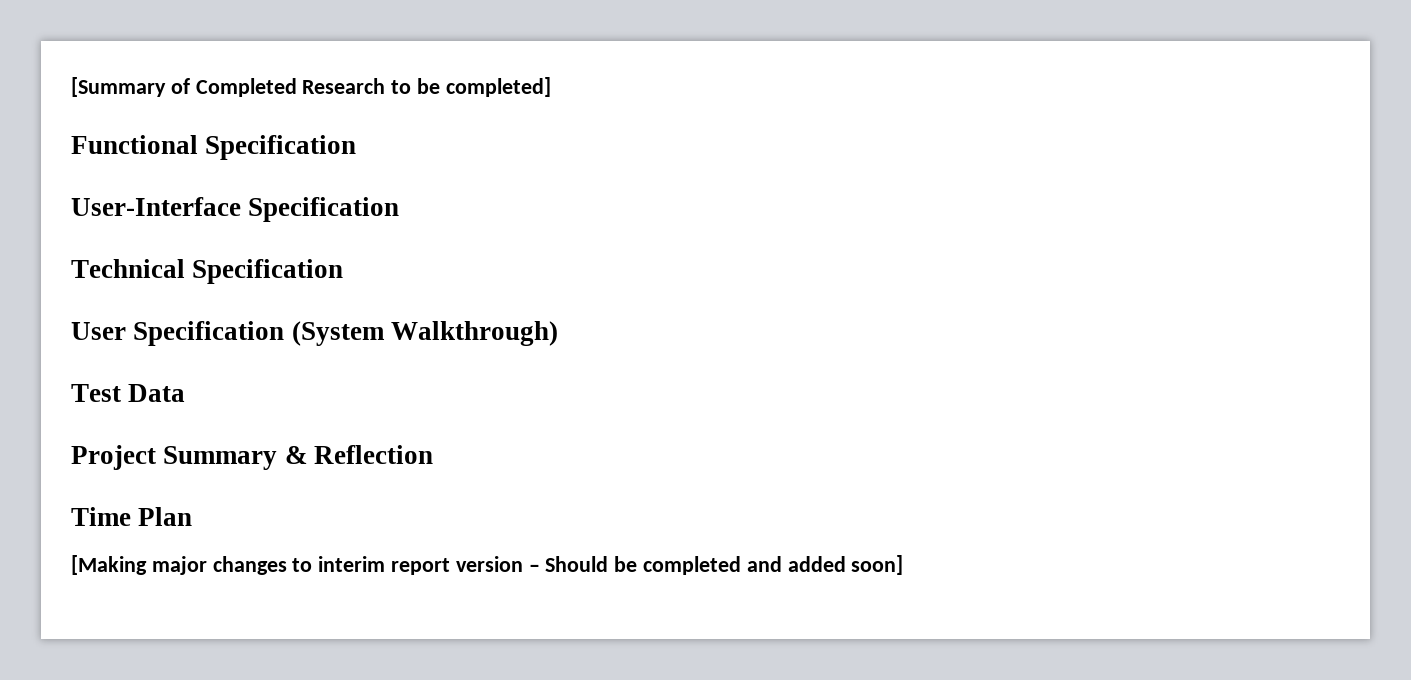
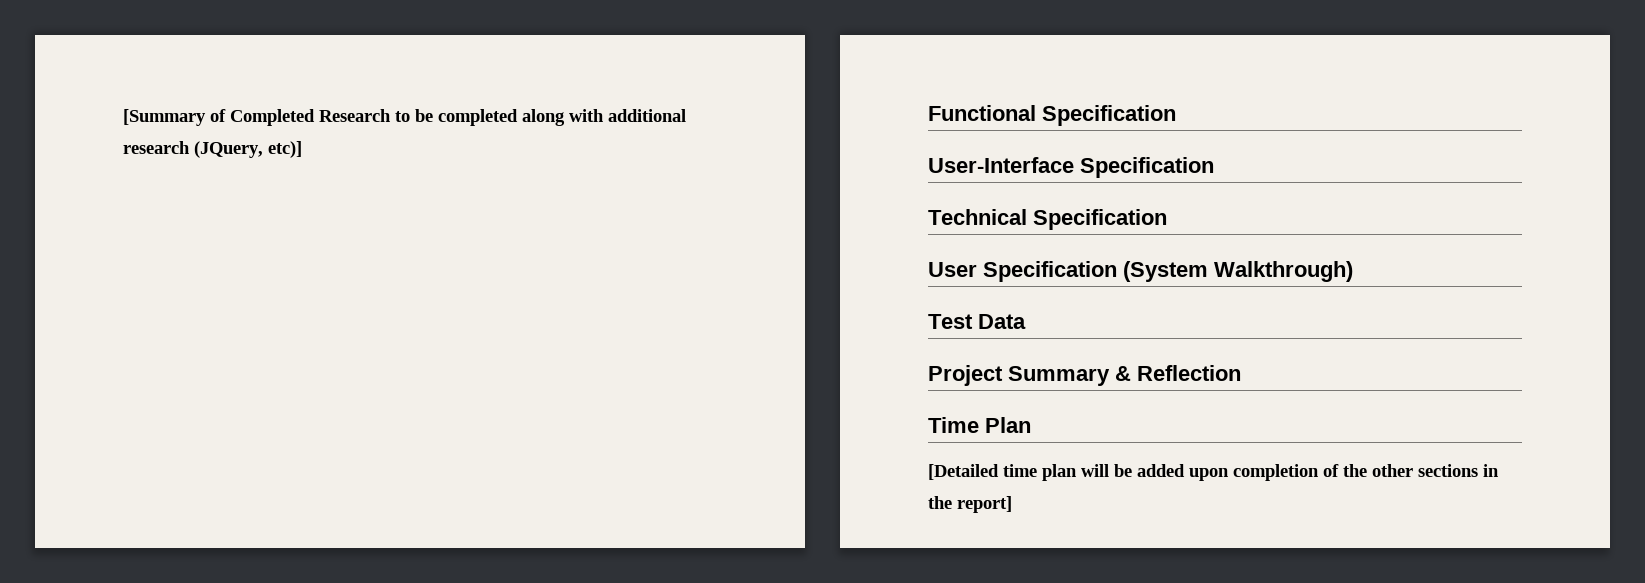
- [Summary of Completed Research to be completed]
+ [Summary of Completed Research to be completed along with additional research (JQuery, etc)]
- [Making major changes to interim report version – Should be completed and added soon]
+ [Detailed time plan will be added upon completion of the other sections in the report]

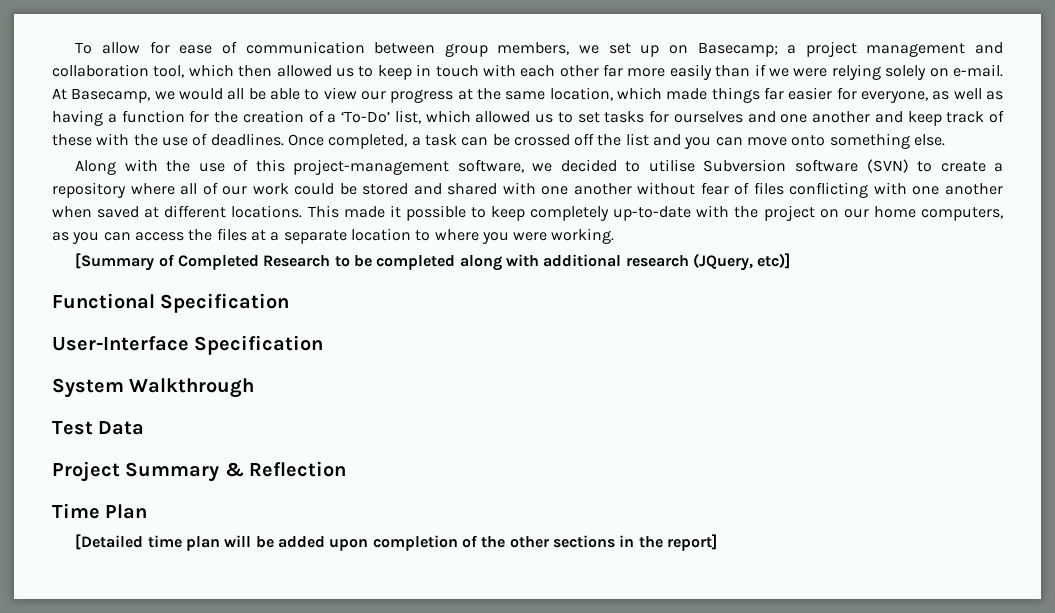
+ To allow for ease of communication between group members, we set up on Basecamp; a project management and collaboration tool, which then allowed us to keep in touch with each other far more easily than if we were relying solely on e-mail. At Basecamp, we would all be able to view our progress at the same location, which made things far easier for everyone, as well as having a function for the creation of a ‘To-Do’ list, which allowed us to set tasks for ourselves and one another and keep track of these with the use of deadlines. Once completed, a task can be crossed off the list and you can move onto something else.
+ Along with the use of this project-management software, we decided to utilise Subversion software (SVN) to create a repository where all of our work could be stored and shared with one another without fear of files conflicting with one another when saved at different locations. This made it possible to keep completely up-to-date with the project on our home computers, as you can access the files at a separate location to where you were working.
- Technical Specification
- User Specification (System Walkthrough)
+ System Walkthrough

